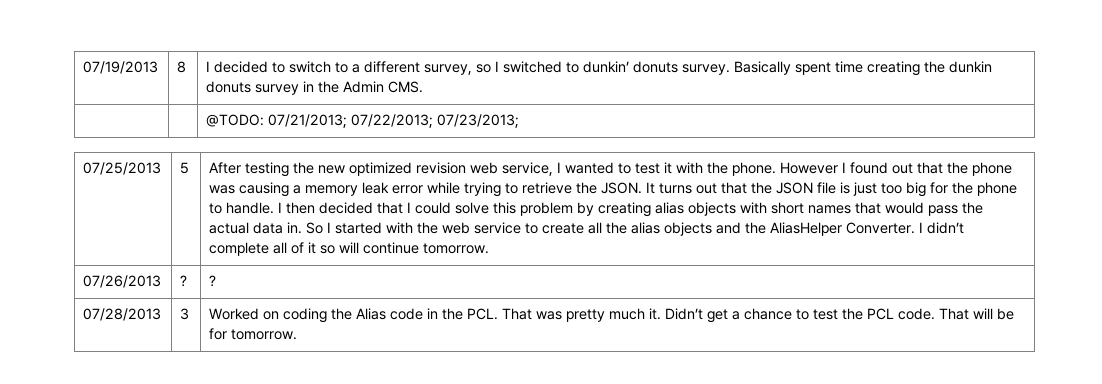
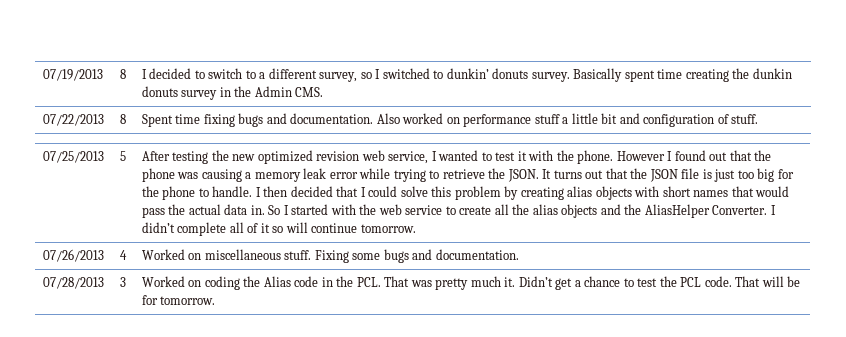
- | | @TODO: 07/21/2013; 07/22/2013; 07/23/2013;
+ 07/22/2013 | 8 | Spent time fixing bugs and documentation. Also worked on performance stuff a little bit and configuration of stuff.
- 07/26/2013 | ? | ?
+ 07/26/2013 | 4 | Worked on miscellaneous stuff. Fixing some bugs and documentation.

